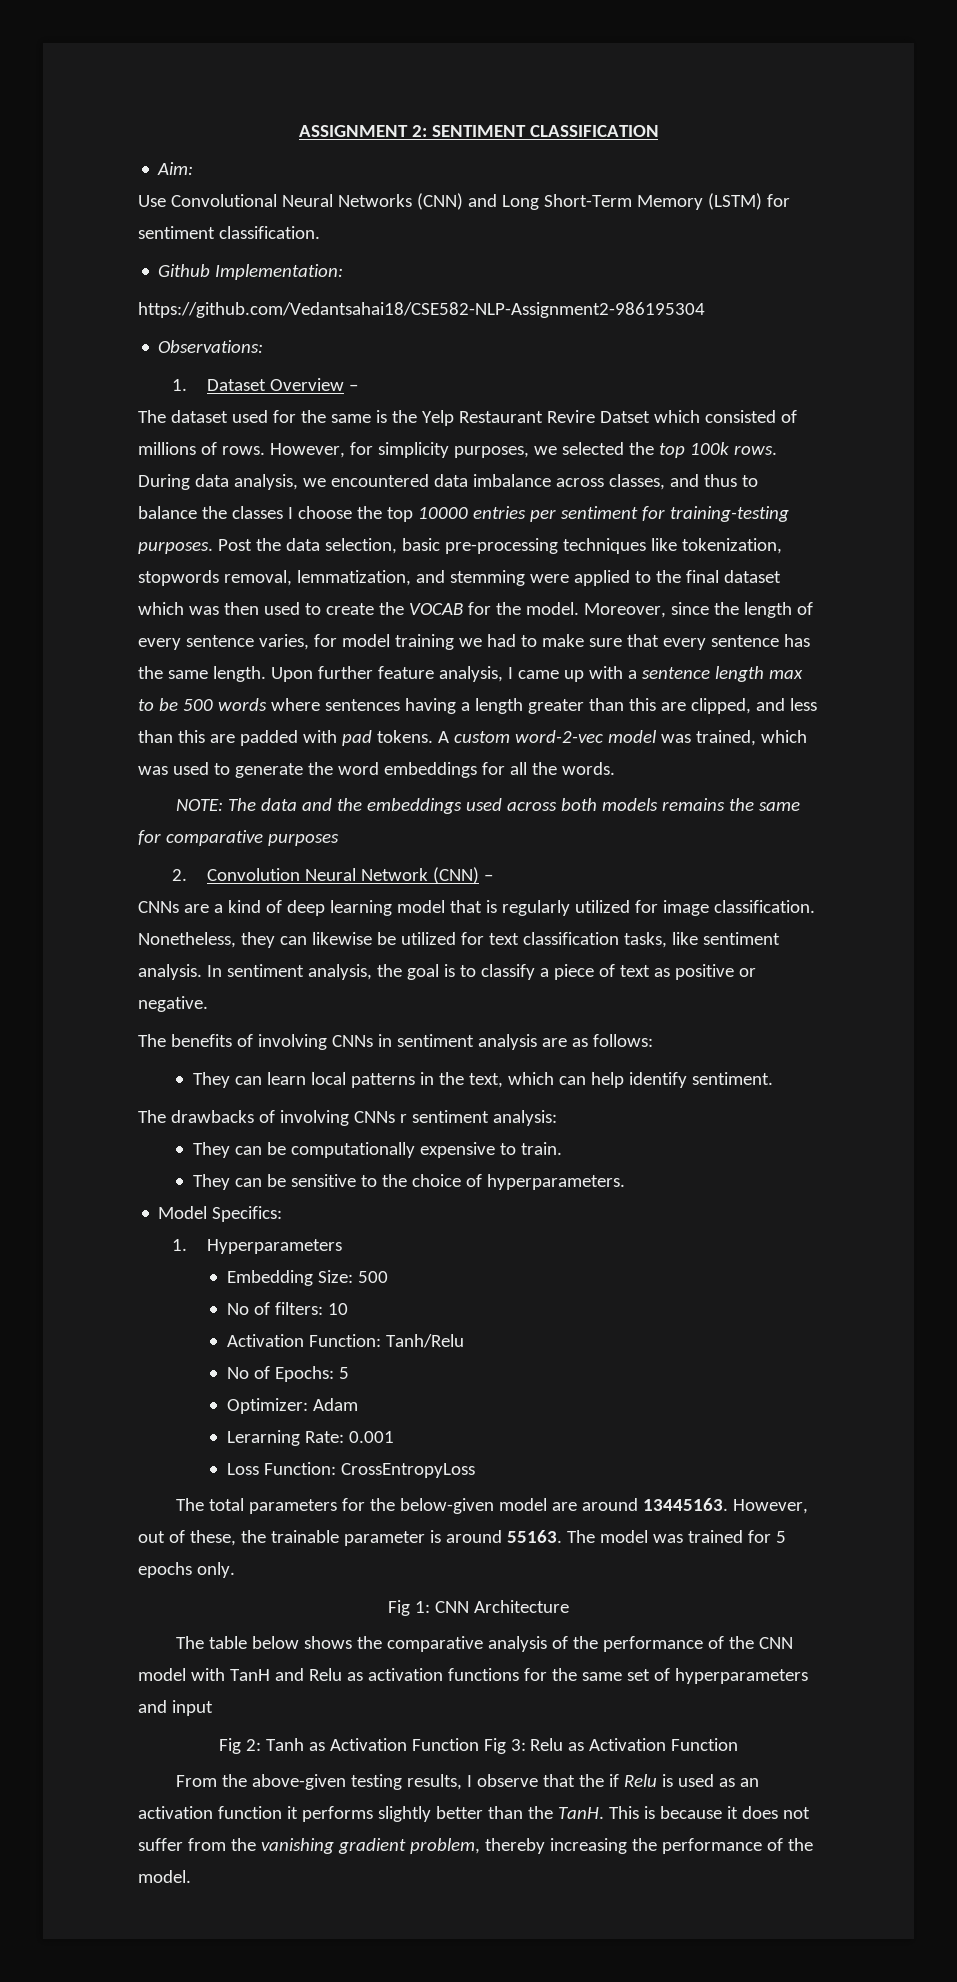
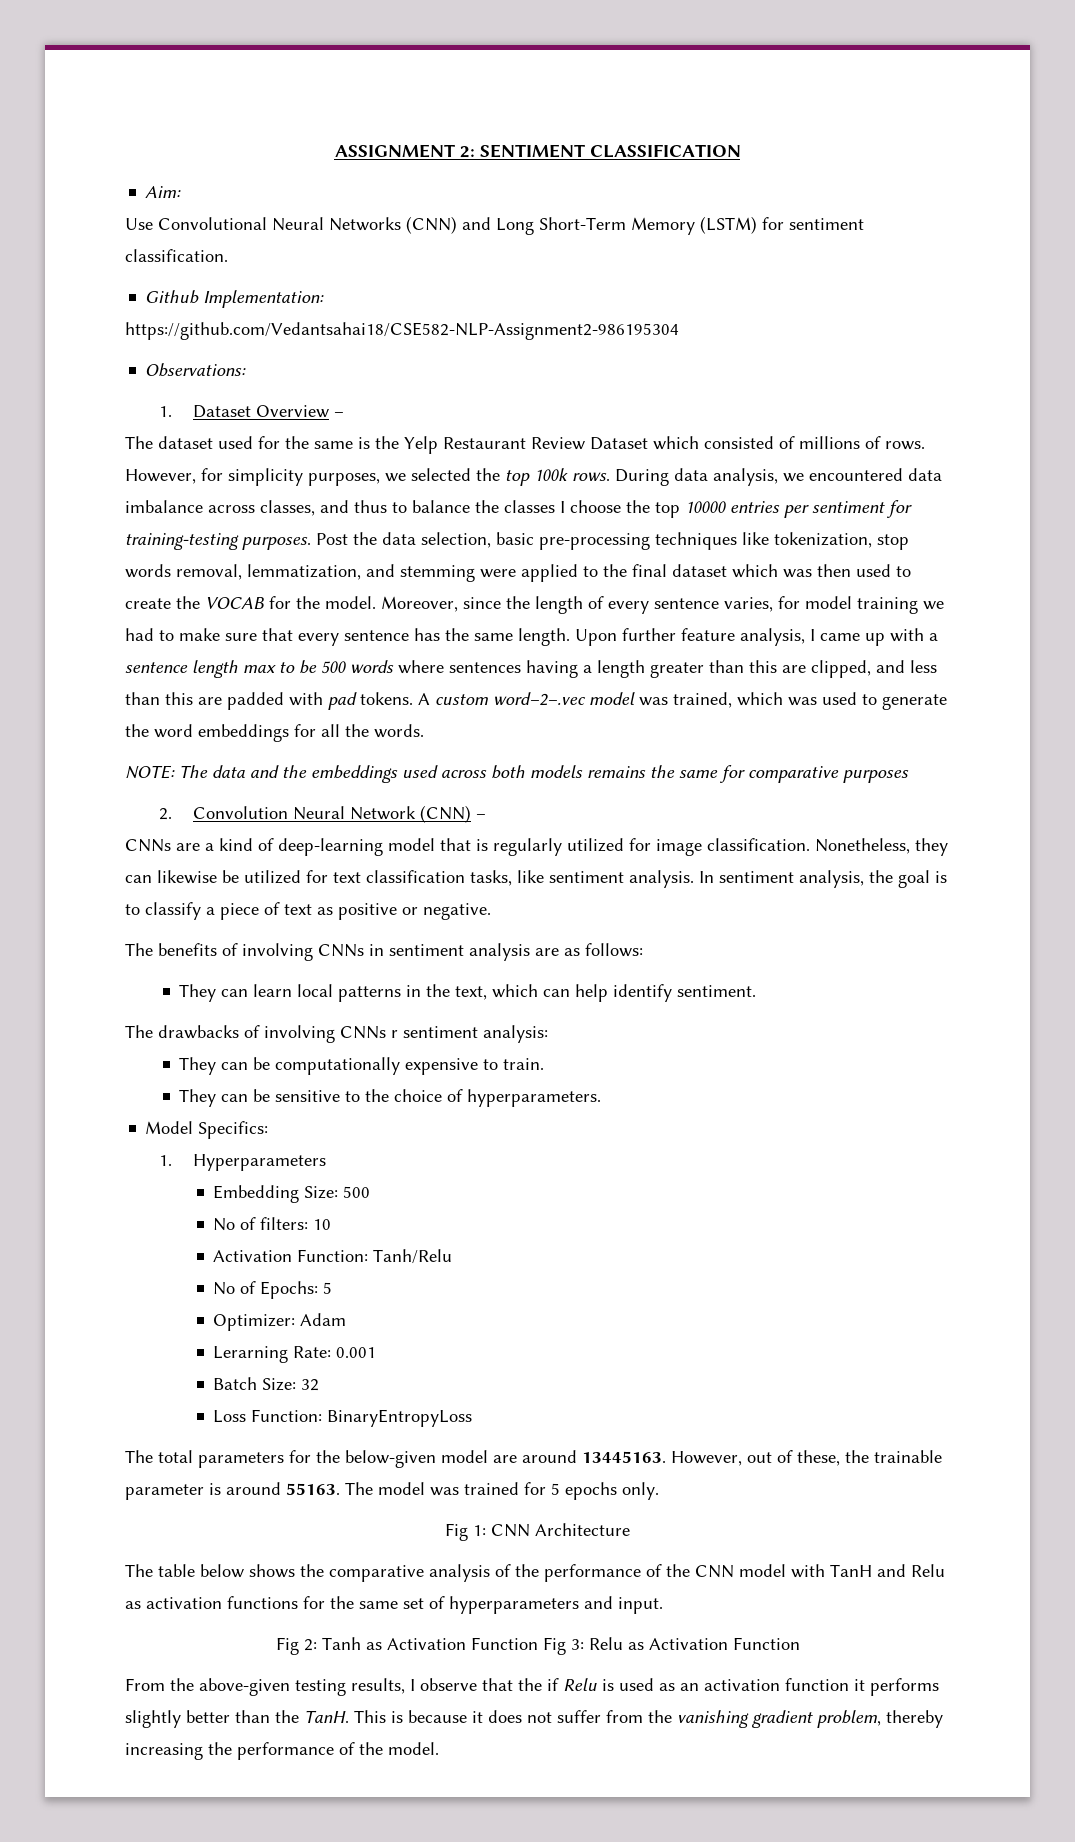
- The dataset used for the same is the Yelp Restaurant Revire Datset which consisted of millions of rows.
+ The dataset used for the same is the Yelp Restaurant Review Dataset which consisted of millions of rows.
- Post the data selection, basic pre-processing techniques like tokenization, stopwords removal, lemmatization, and stemming were applied to the final dataset which was then used to create the VOCAB for the model.
+ Post the data selection, basic pre-processing techniques like tokenization, stop words removal, lemmatization, and stemming were applied to the final dataset which was then used to create the VOCAB for the model.
- A custom word-2-vec model was trained, which was used to generate the word embeddings for all the words.
+ A custom word–2–.vec model was trained, which was used to generate the word embeddings for all the words.
- CNNs are a kind of deep learning model that is regularly utilized for image classification.
+ CNNs are a kind of deep-learning model that is regularly utilized for image classification.
+ Batch Size: 32
- Loss Function: CrossEntropyLoss
+ Loss Function: BinaryEntropyLoss
- The table below shows the comparative analysis of the performance of the CNN model with TanH and Relu as activation functions for the same set of hyperparameters and input
+ The table below shows the comparative analysis of the performance of the CNN model with TanH and Relu as activation functions for the same set of hyperparameters and input.

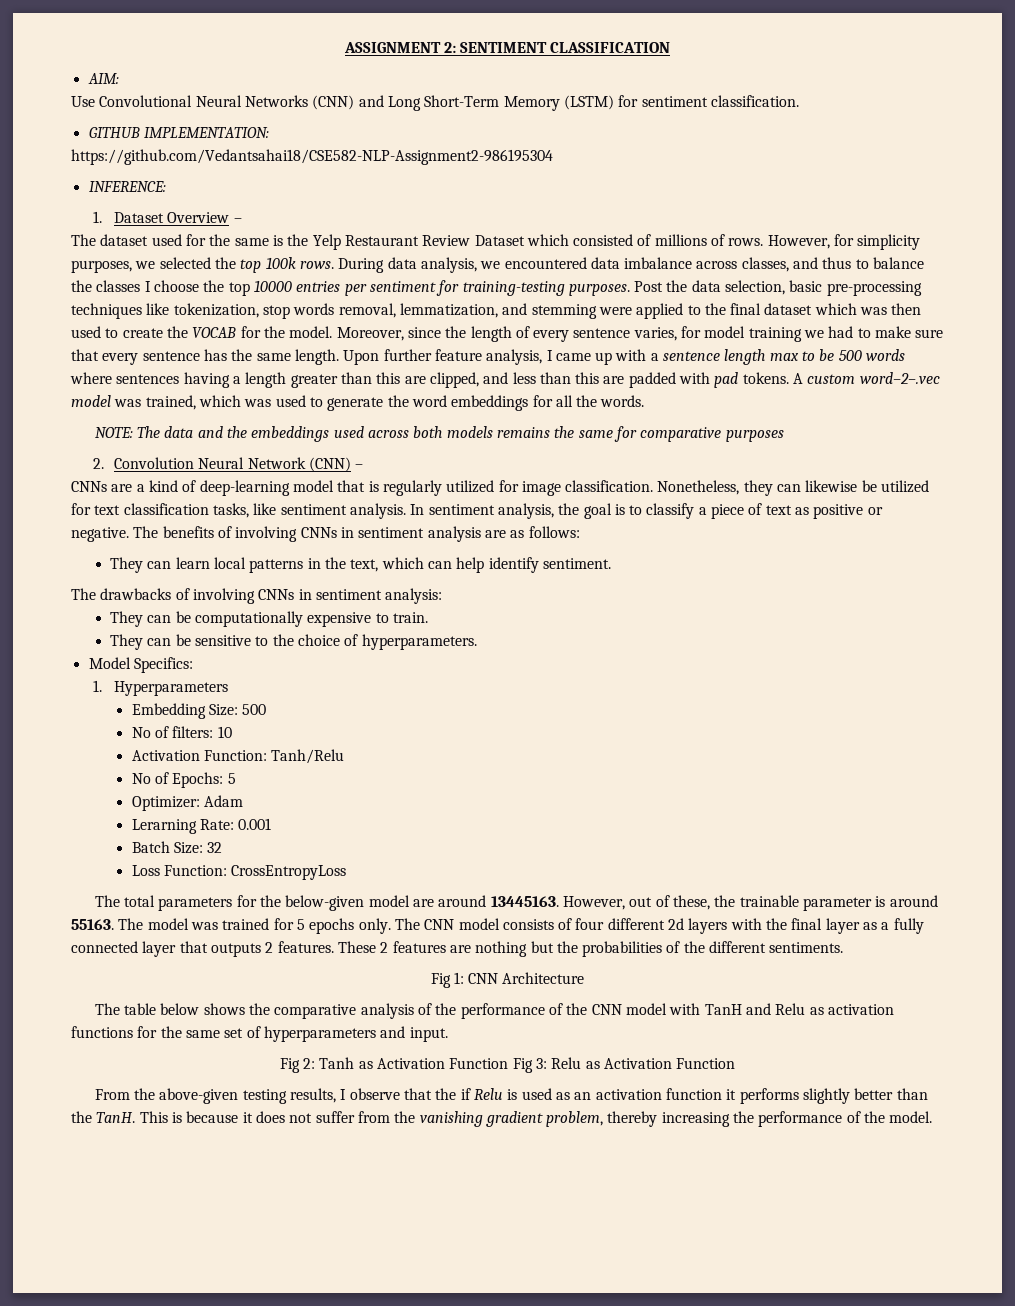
- Aim:
+ AIM:
- Github Implementation:
+ GITHUB IMPLEMENTATION:
- Observations:
+ INFERENCE:
- In sentiment analysis, the goal is to classify a piece of text as positive or negative.
- The benefits of involving CNNs in sentiment analysis are as follows:
+ In sentiment analysis, the goal is to classify a piece of text as positive or negative. The benefits of involving CNNs in sentiment analysis are as follows:
- The drawbacks of involving CNNs r sentiment analysis:
+ The drawbacks of involving CNNs in sentiment analysis:
- Loss Function: BinaryEntropyLoss
+ Loss Function: CrossEntropyLoss
+ The CNN model consists of four different 2d layers with the final layer as a fully connected layer that outputs 2 features. These 2 features are nothing but the probabilities of the different sentiments.

